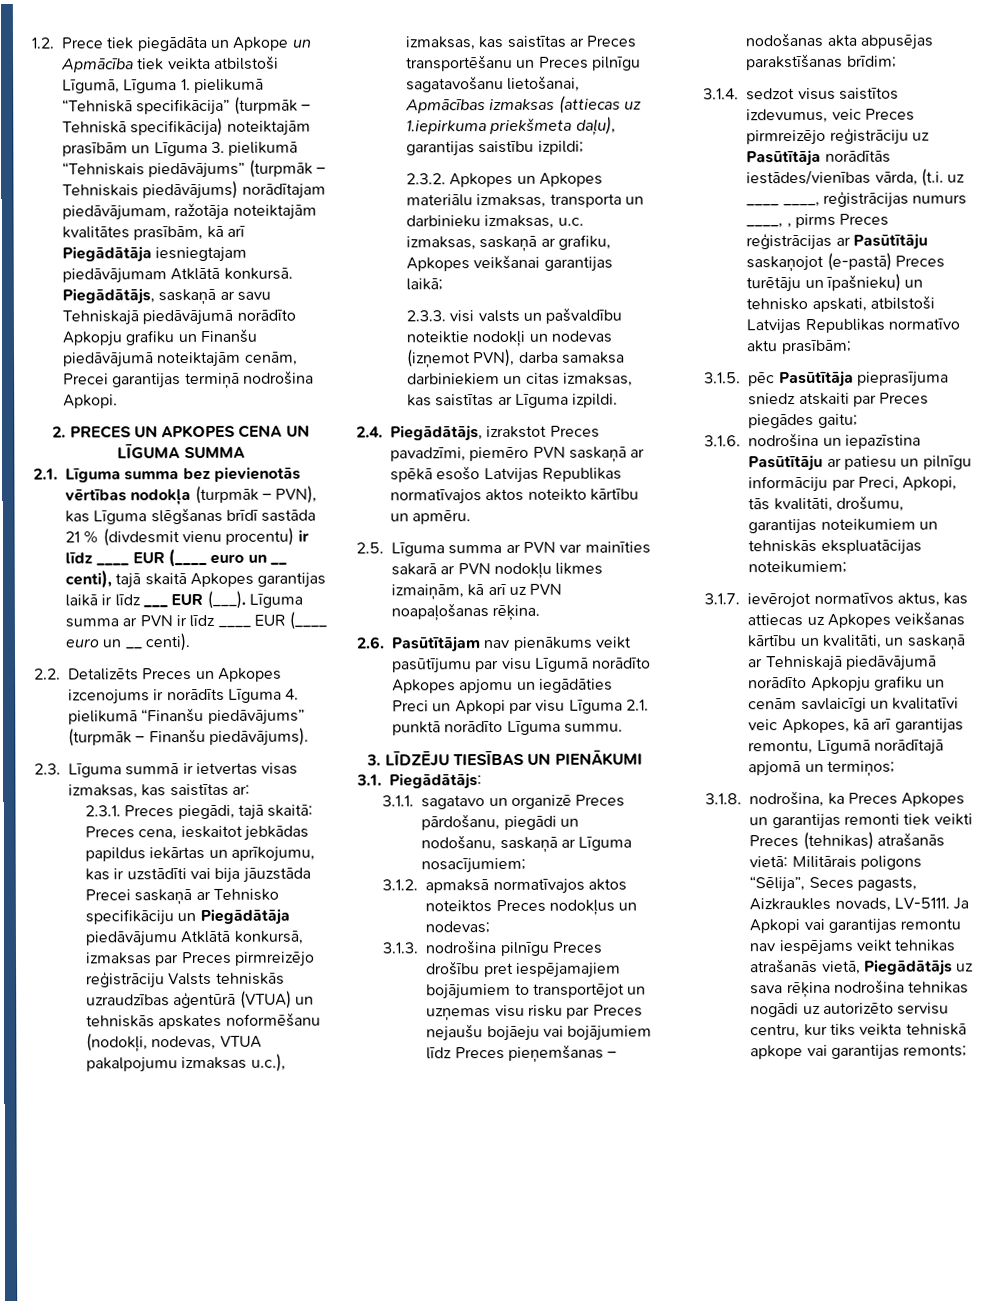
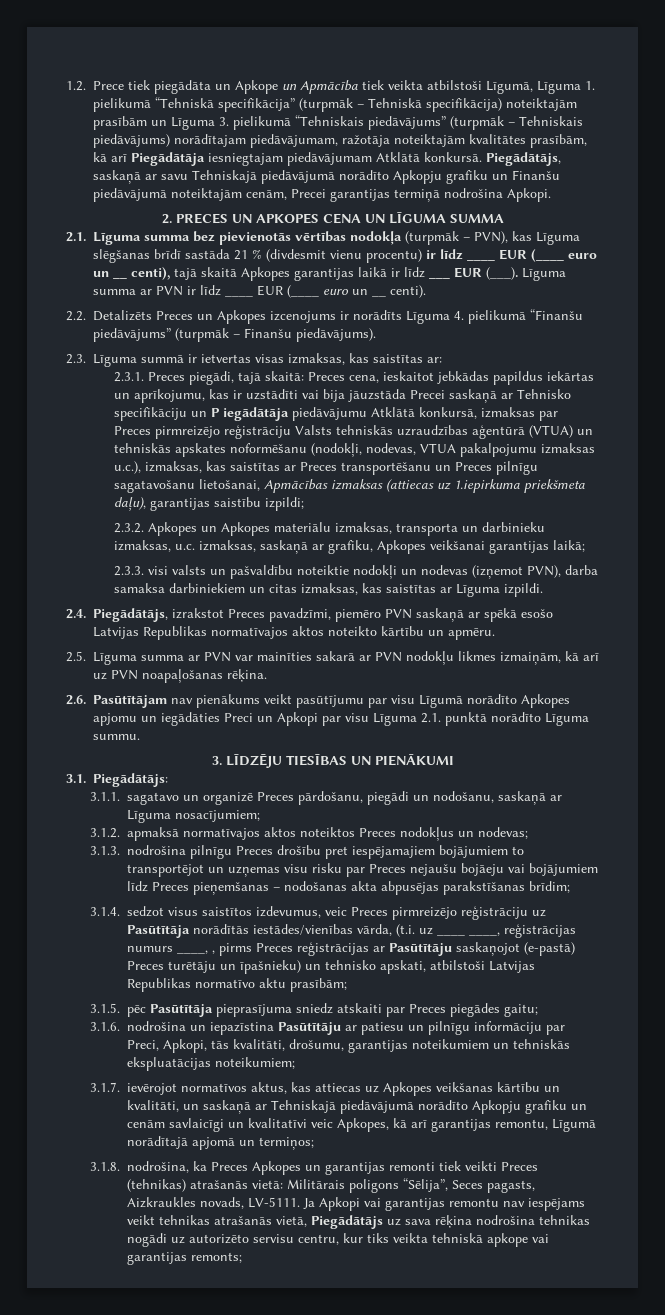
- Preces cena, ieskaitot jebkādas papildus iekārtas un aprīkojumu, kas ir uzstādīti vai bija jāuzstāda Precei saskaņā ar Tehnisko specifikāciju un Piegādātāja piedāvājumu Atklātā konkursā, izmaksas par Preces pirmreizējo reģistrāciju Valsts tehniskās uzraudzības aģentūrā (VTUA) un tehniskās apskates noformēšanu (nodokļi, nodevas, VTUA pakalpojumu izmaksas u.c.), izmaksas, kas saistītas ar Preces transportēšanu un Preces pilnīgu sagatavošanu lietošanai, Apmācības izmaksas (attiecas uz 1.iepirkuma priekšmeta daļu), garantijas saistību izpildi;
+ Preces cena, ieskaitot jebkādas papildus iekārtas un aprīkojumu, kas ir uzstādīti vai bija jāuzstāda Precei saskaņā ar Tehnisko specifikāciju un P iegādātāja piedāvājumu Atklātā konkursā, izmaksas par Preces pirmreizējo reģistrāciju Valsts tehniskās uzraudzības aģentūrā (VTUA) un tehniskās apskates noformēšanu (nodokļi, nodevas, VTUA pakalpojumu izmaksas u.c.), izmaksas, kas saistītas ar Preces transportēšanu un Preces pilnīgu sagatavošanu lietošanai, Apmācības izmaksas (attiecas uz 1.iepirkuma priekšmeta daļu), garantijas saistību izpildi;

